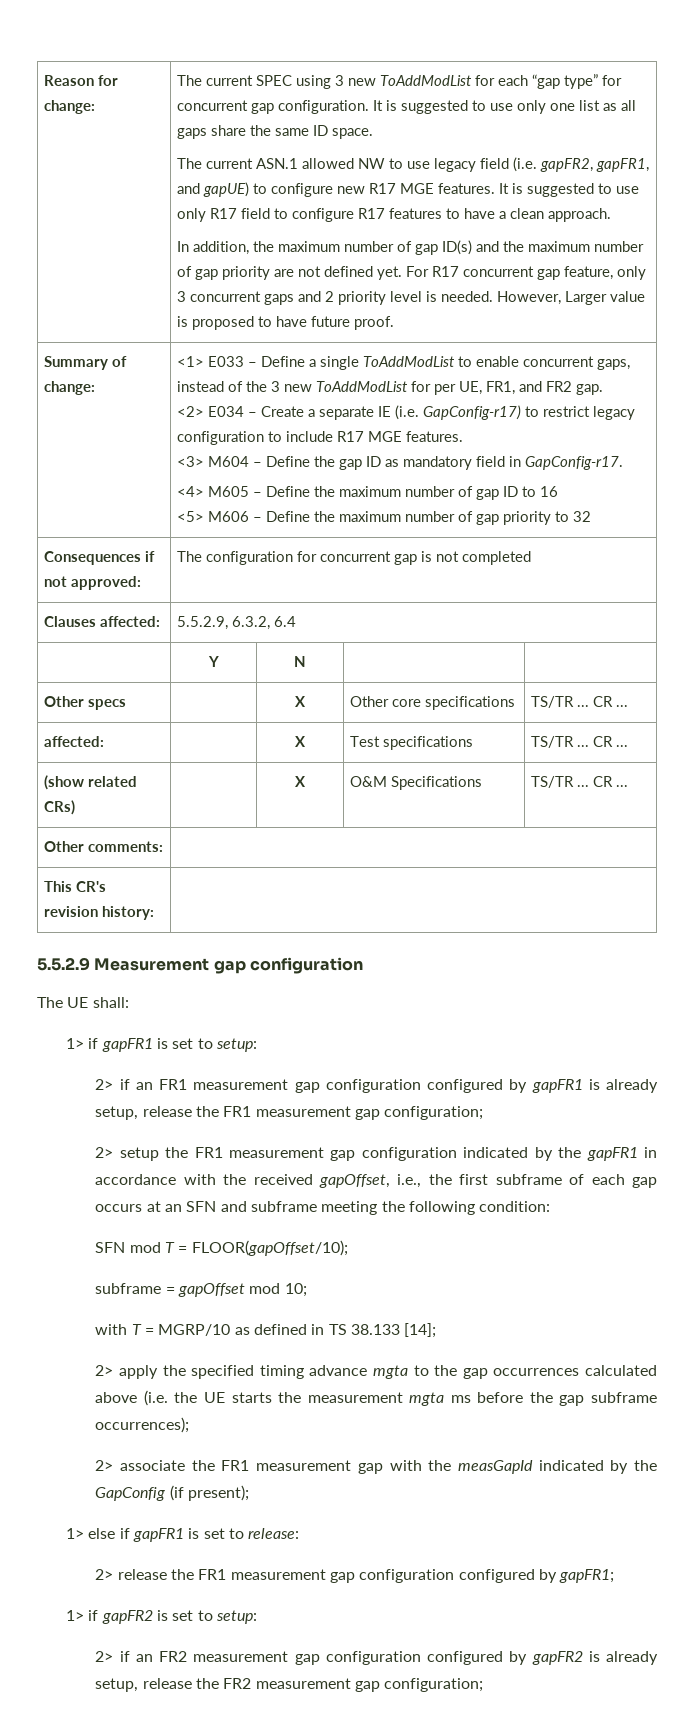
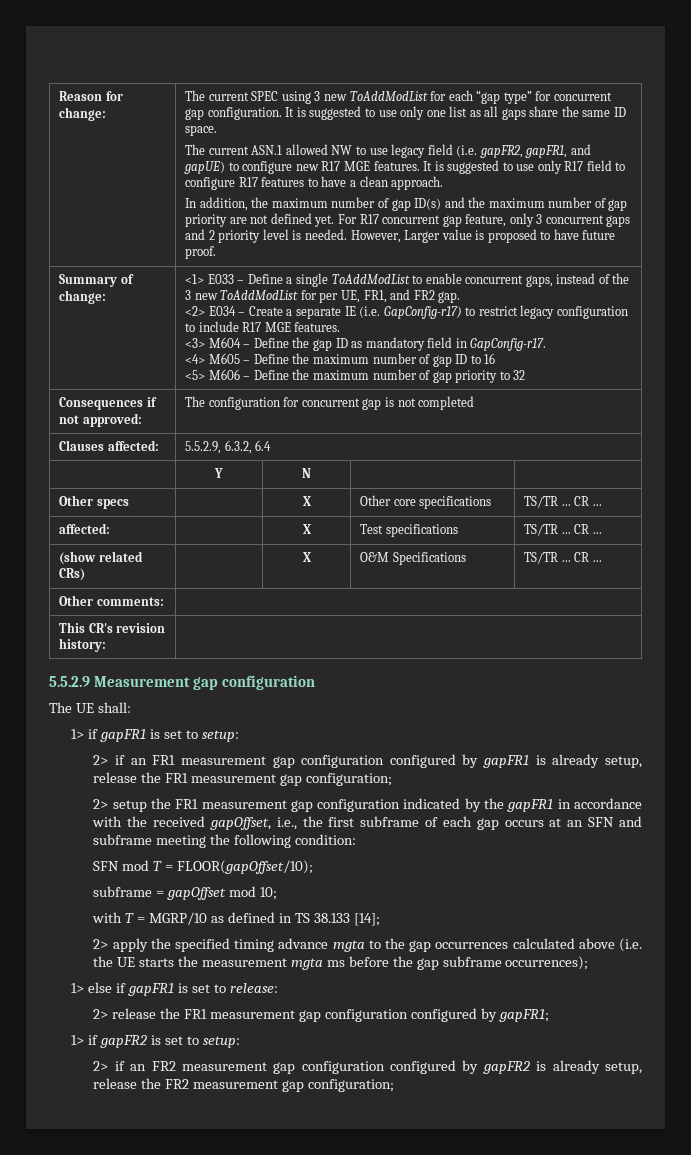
- 2> associate the FR1 measurement gap with the measGapId indicated by the GapConfig (if present);

